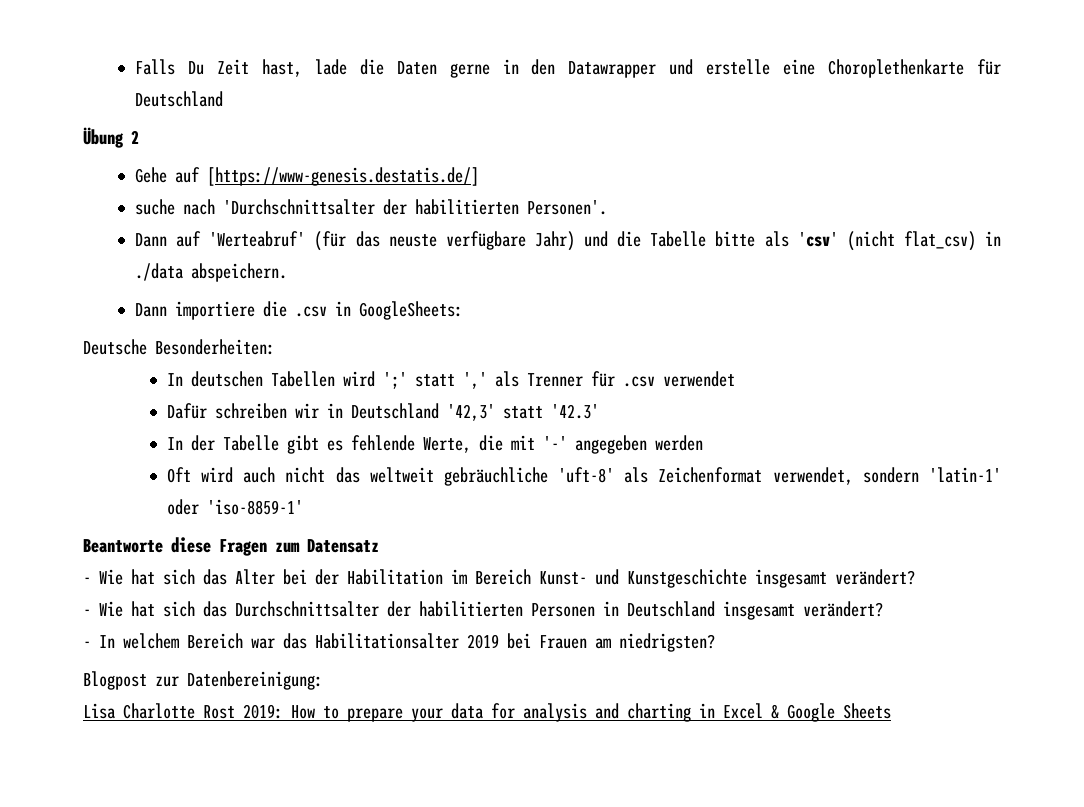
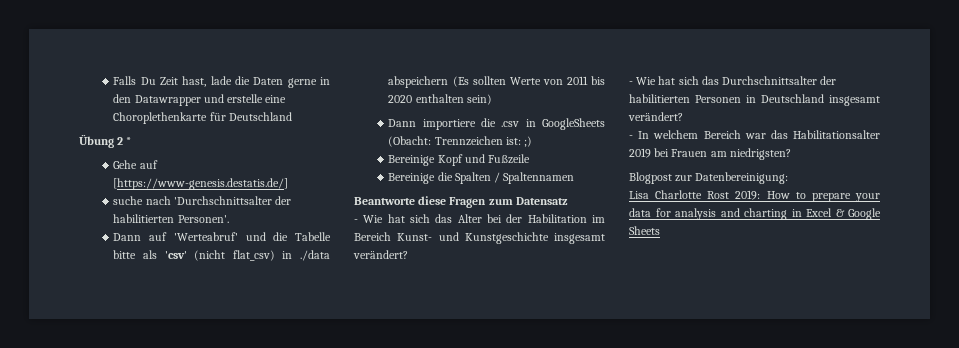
- Übung 2
+ Übung 2 *
- Dann auf 'Werteabruf' (für das neuste verfügbare Jahr) und die Tabelle bitte als 'csv' (nicht flat_csv) in ./data abspeichern.
+ Dann auf 'Werteabruf' und die Tabelle bitte als 'csv' (nicht flat_csv) in ./data abspeichern (Es sollten Werte von 2011 bis 2020 enthalten sein)
- Dann importiere die .csv in GoogleSheets:
- Deutsche Besonderheiten:
- In deutschen Tabellen wird ';' statt ',' als Trenner für .csv verwendet
- Dafür schreiben wir in Deutschland '42,3' statt '42.3'
- In der Tabelle gibt es fehlende Werte, die mit '-' angegeben werden
- Oft wird auch nicht das weltweit gebräuchliche 'uft-8' als Zeichenformat verwendet, sondern 'latin-1' oder 'iso-8859-1'
+ Dann importiere die .csv in GoogleSheets (Obacht: Trennzeichen ist: ;)
+ Bereinige Kopf und Fußzeile
+ Bereinige die Spalten / Spaltennamen

